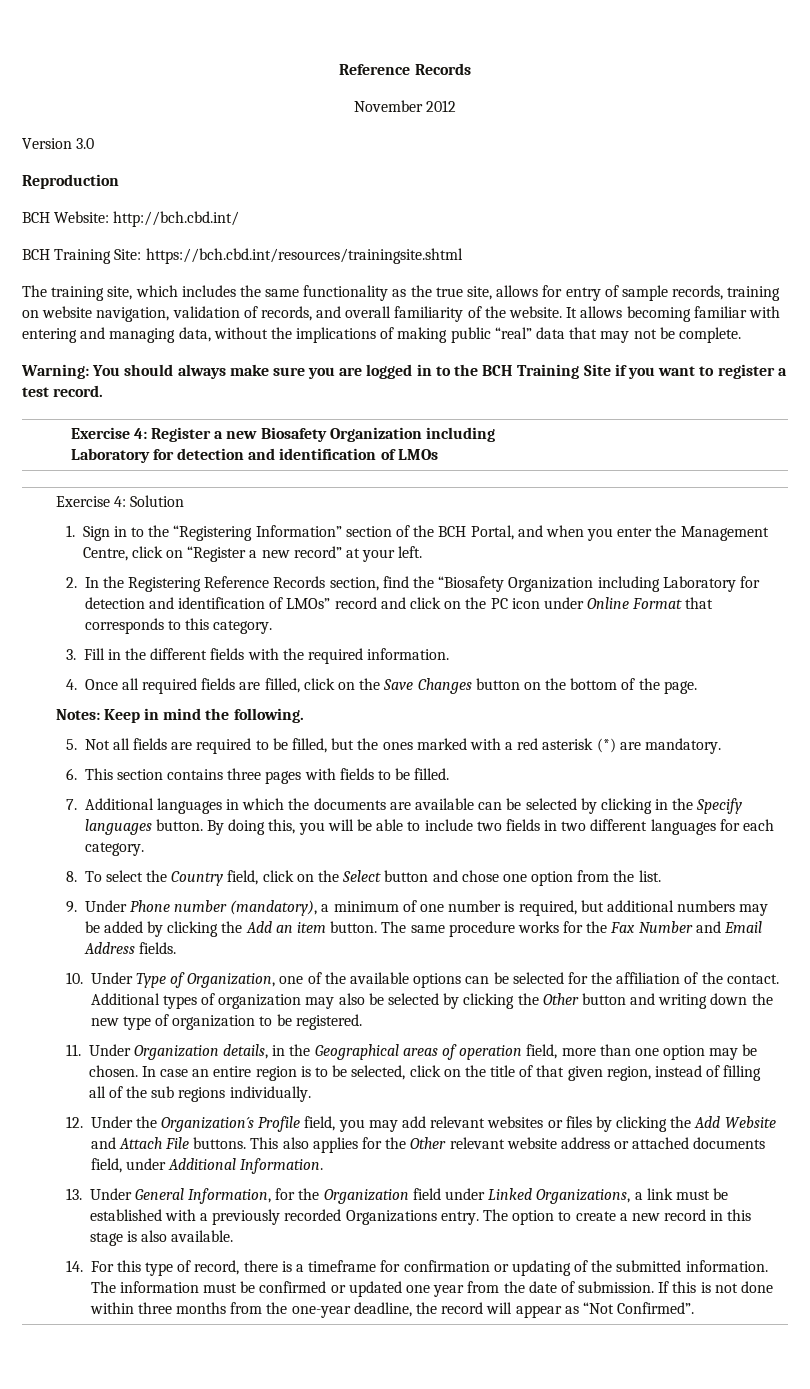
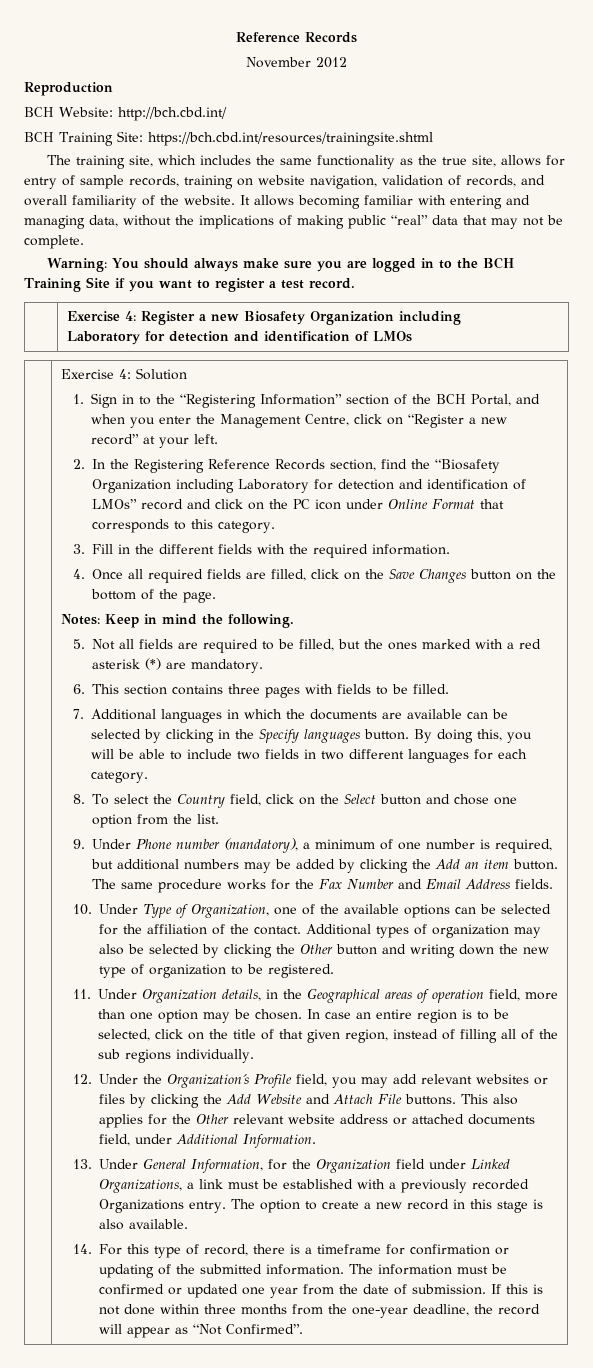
- Version 3.0

